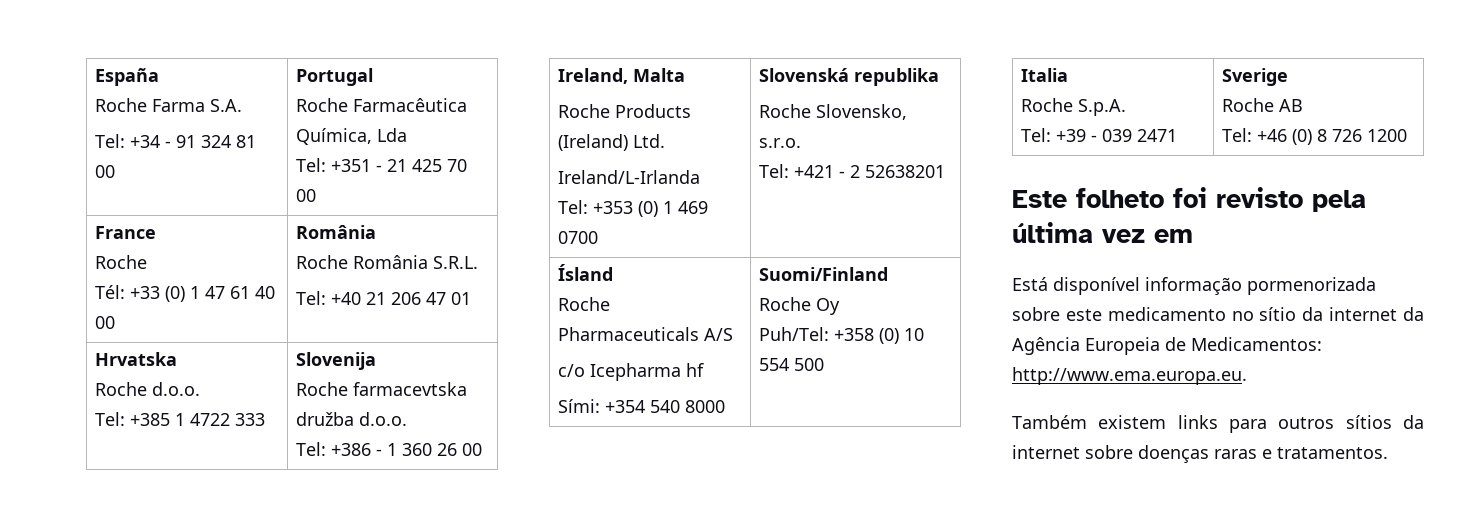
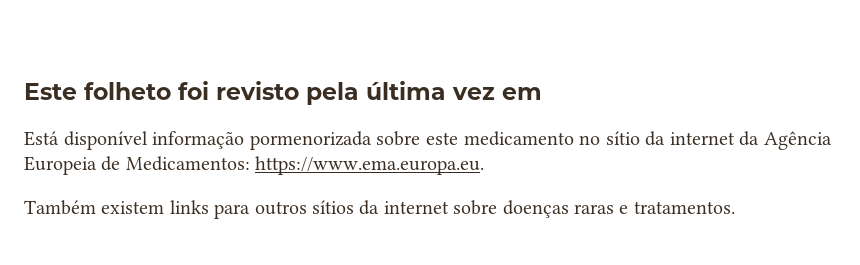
- España
- Roche Farma S.A.
- Tel: +34 - 91 324 81 00 | Portugal
- Roche Farmacêutica Química, Lda
- Tel: +351 - 21 425 70 00
- France
- Roche
- Tél: +33 (0) 1 47 61 40 00 | România
- Roche România S.R.L.
- Tel: +40 21 206 47 01
- Hrvatska
- Roche d.o.o.
- Tel: +385 1 4722 333 | Slovenija
- Roche farmacevtska družba d.o.o.
- Tel: +386 - 1 360 26 00
- Ireland, Malta
- Roche Products (Ireland) Ltd.
- Ireland/L-Irlanda
- Tel: +353 (0) 1 469 0700 | Slovenská republika
- Roche Slovensko, s.r.o.
- Tel: +421 - 2 52638201
- Ísland
- Roche Pharmaceuticals A/S
- c/o Icepharma hf
- Sími: +354 540 8000 | Suomi/Finland
- Roche Oy
- Puh/Tel: +358 (0) 10 554 500
- Italia
- Roche S.p.A.
- Tel: +39 - 039 2471 | Sverige
- Roche AB
- Tel: +46 (0) 8 726 1200
- Está disponível informação pormenorizada sobre este medicamento no sítio da internet da Agência Europeia de Medicamentos: http://www.ema.europa.eu.
+ Está disponível informação pormenorizada sobre este medicamento no sítio da internet da Agência Europeia de Medicamentos: https://www.ema.europa.eu.

